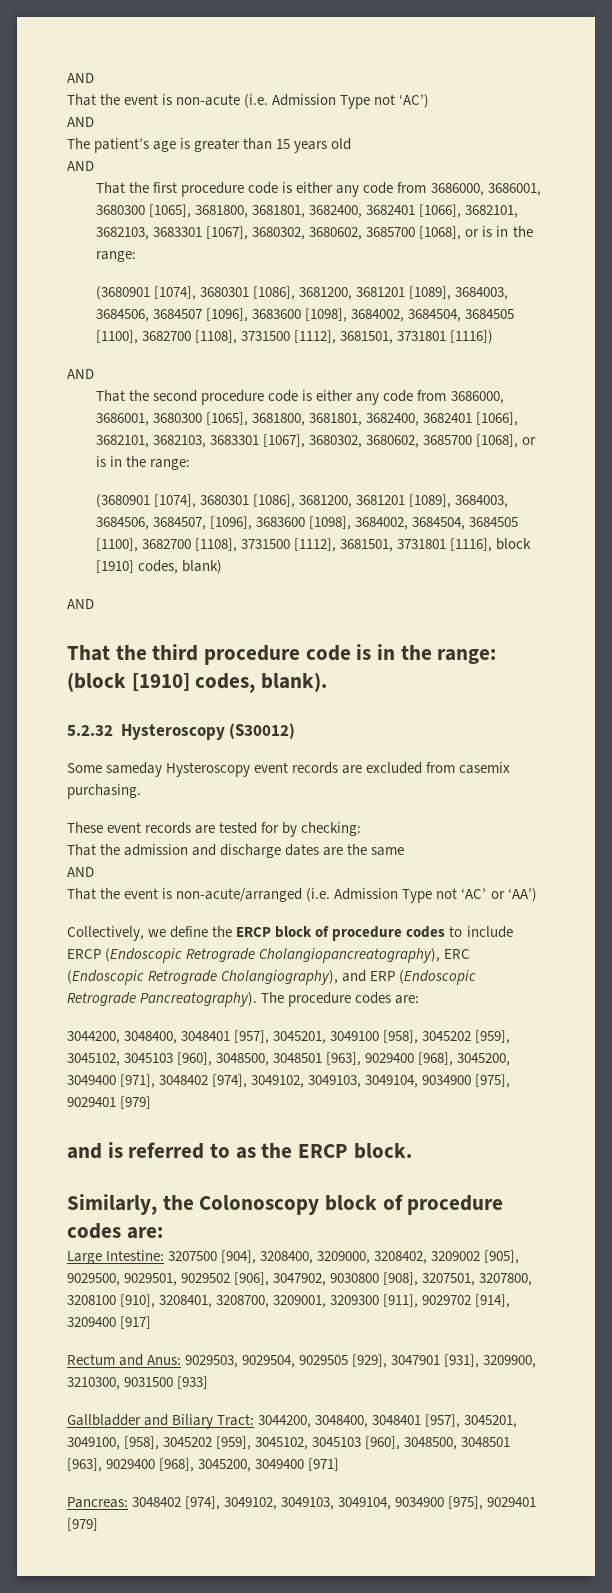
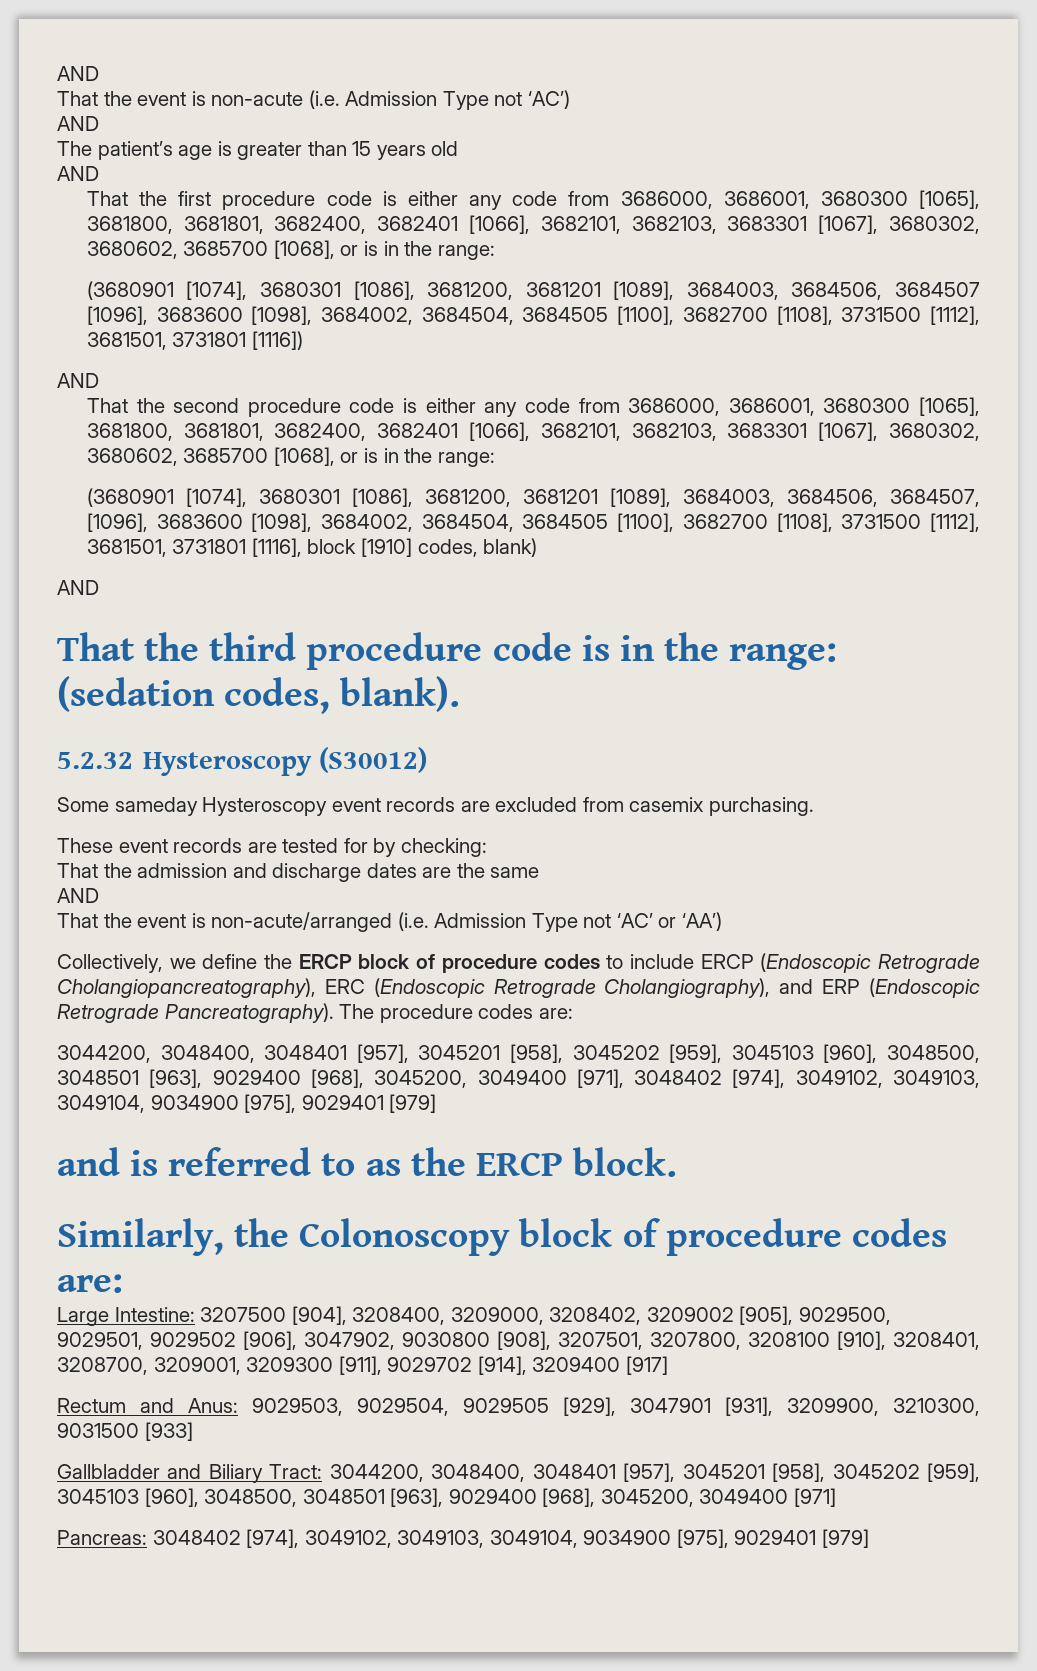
- That the third procedure code is in the range: (block [1910] codes, blank).
+ That the third procedure code is in the range: (sedation codes, blank).
- 3044200, 3048400, 3048401 [957], 3045201, 3049100 [958], 3045202 [959], 3045102, 3045103 [960], 3048500, 3048501 [963], 9029400 [968], 3045200, 3049400 [971], 3048402 [974], 3049102, 3049103, 3049104, 9034900 [975], 9029401 [979]
+ 3044200, 3048400, 3048401 [957], 3045201 [958], 3045202 [959], 3045103 [960], 3048500, 3048501 [963], 9029400 [968], 3045200, 3049400 [971], 3048402 [974], 3049102, 3049103, 3049104, 9034900 [975], 9029401 [979]
- Gallbladder and Biliary Tract: 3044200, 3048400, 3048401 [957], 3045201, 3049100, [958], 3045202 [959], 3045102, 3045103 [960], 3048500, 3048501 [963], 9029400 [968], 3045200, 3049400 [971]
+ Gallbladder and Biliary Tract: 3044200, 3048400, 3048401 [957], 3045201 [958], 3045202 [959], 3045103 [960], 3048500, 3048501 [963], 9029400 [968], 3045200, 3049400 [971]

